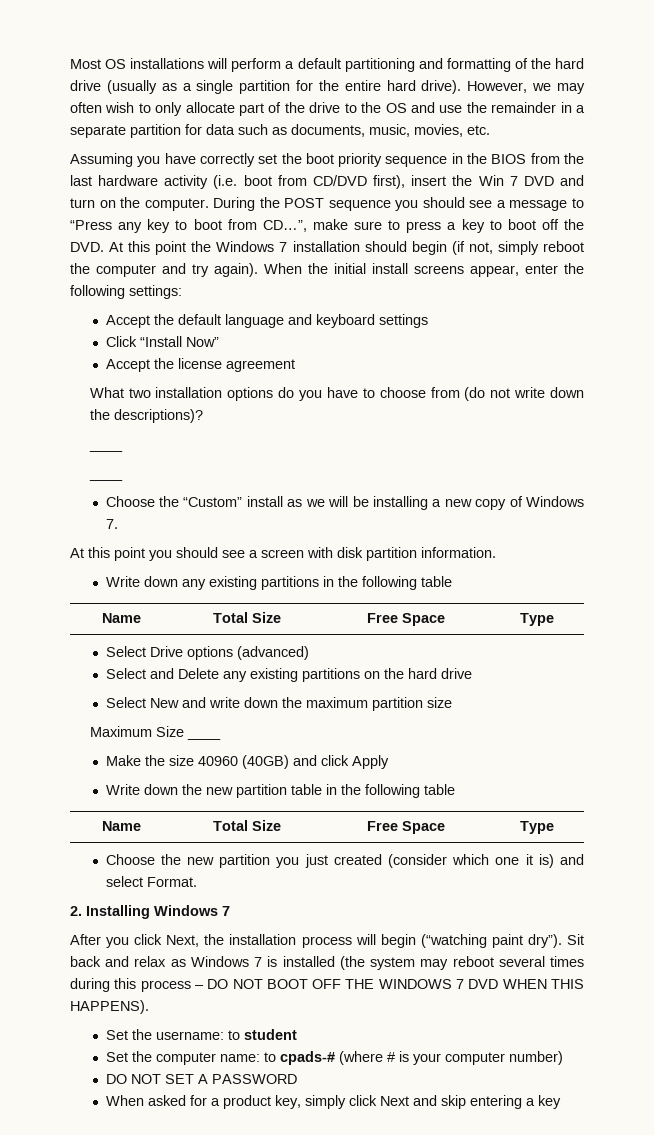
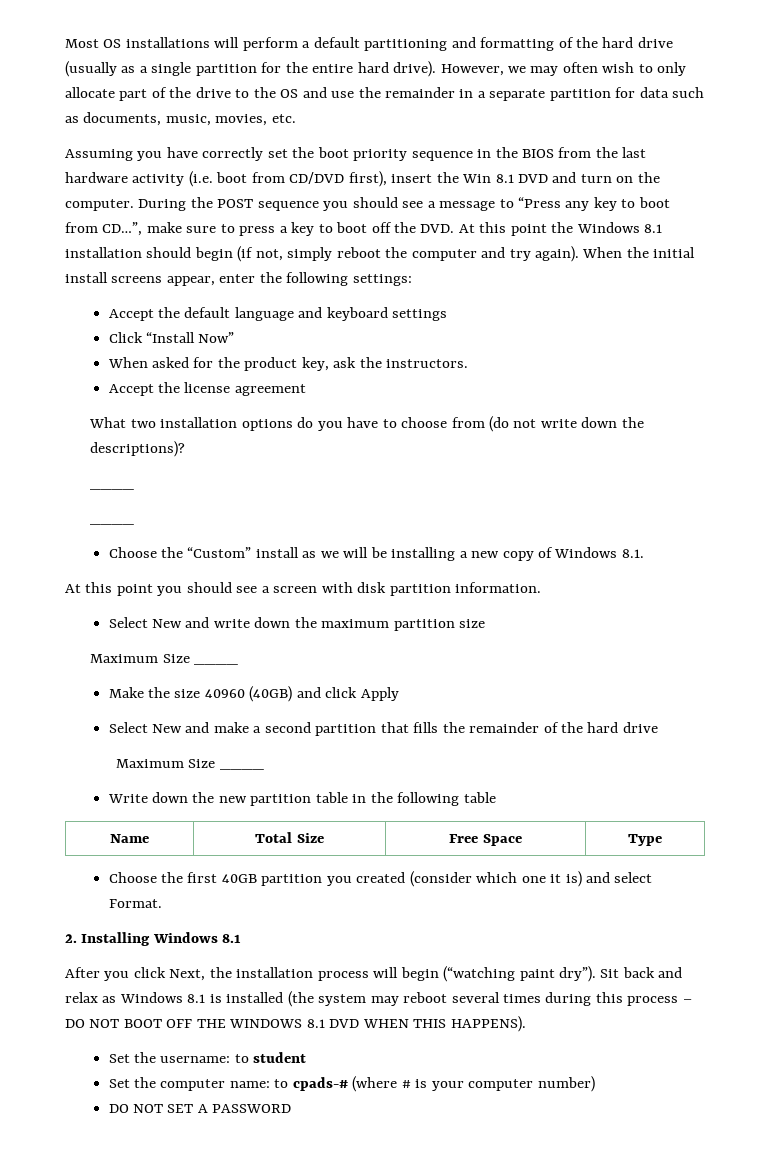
- Assuming you have correctly set the boot priority sequence in the BIOS from the last hardware activity (i.e. boot from CD/DVD first), insert the Win 7 DVD and turn on the computer.
+ Assuming you have correctly set the boot priority sequence in the BIOS from the last hardware activity (i.e. boot from CD/DVD first), insert the Win 8.1 DVD and turn on the computer.
- During the POST sequence you should see a message to “Press any key to boot from CD…”, make sure to press a key to boot off the DVD. At this point the Windows 7 installation should begin (if not, simply reboot the computer and try again).
+ During the POST sequence you should see a message to “Press any key to boot from CD…”, make sure to press a key to boot off the DVD. At this point the Windows 8.1 installation should begin (if not, simply reboot the computer and try again).
+ When asked for the product key, ask the instructors.
- Choose the “Custom” install as we will be installing a new copy of Windows 7.
+ Choose the “Custom” install as we will be installing a new copy of Windows 8.1.
- Write down any existing partitions in the following table
- Name | Total Size | Free Space | Type
- Select Drive options (advanced)
- Select and Delete any existing partitions on the hard drive
+ Select New and make a second partition that fills the remainder of the hard drive
+ Maximum Size ____
- Choose the new partition you just created (consider which one it is) and select Format.
+ Choose the first 40GB partition you created (consider which one it is) and select Format.
- 2. Installing Windows 7
+ 2. Installing Windows 8.1
- Sit back and relax as Windows 7 is installed (the system may reboot several times during this process – DO NOT BOOT OFF THE WINDOWS 7 DVD WHEN THIS HAPPENS).
+ Sit back and relax as Windows 8.1 is installed (the system may reboot several times during this process – DO NOT BOOT OFF THE WINDOWS 8.1 DVD WHEN THIS HAPPENS).
- When asked for a product key, simply click Next and skip entering a key

